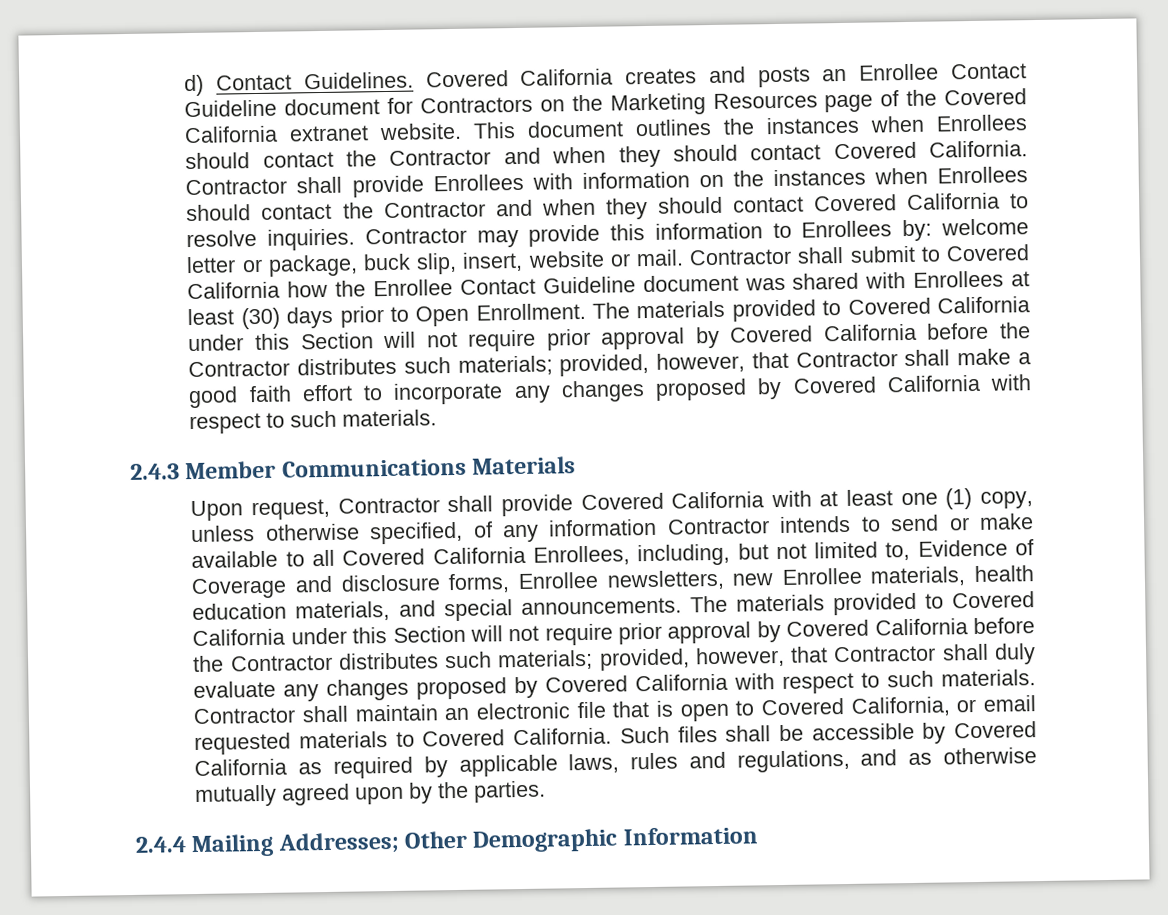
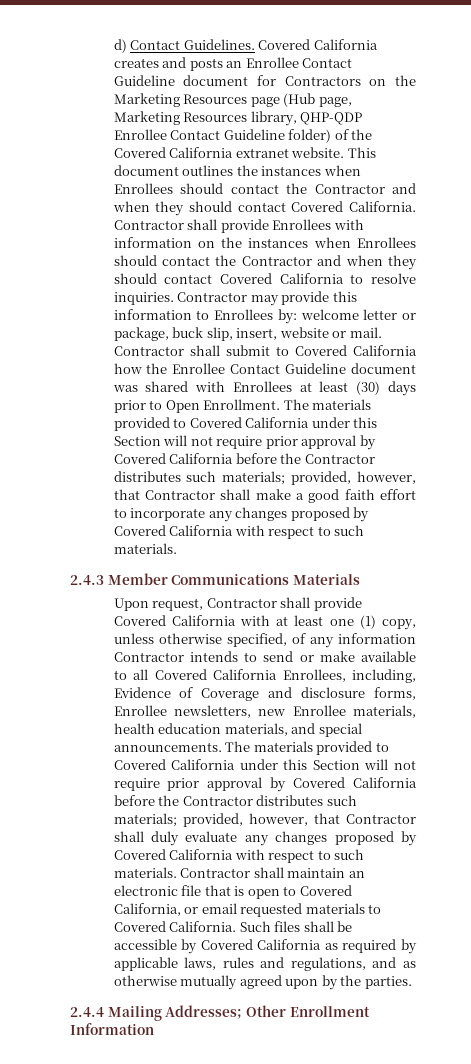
- Covered California creates and posts an Enrollee Contact Guideline document for Contractors on the Marketing Resources page of the Covered California extranet website.
+ Covered California creates and posts an Enrollee Contact Guideline document for Contractors on the Marketing Resources page (Hub page, Marketing Resources library, QHP-QDP Enrollee Contact Guideline folder) of the Covered California extranet website.
- Upon request, Contractor shall provide Covered California with at least one (1) copy, unless otherwise specified, of any information Contractor intends to send or make available to all Covered California Enrollees, including, but not limited to, Evidence of Coverage and disclosure forms, Enrollee newsletters, new Enrollee materials, health education materials, and special announcements.
+ Upon request, Contractor shall provide Covered California with at least one (1) copy, unless otherwise specified, of any information Contractor intends to send or make available to all Covered California Enrollees, including, Evidence of Coverage and disclosure forms, Enrollee newsletters, new Enrollee materials, health education materials, and special announcements.
- 2.4.4 Mailing Addresses; Other Demographic Information
+ 2.4.4 Mailing Addresses; Other Enrollment Information

